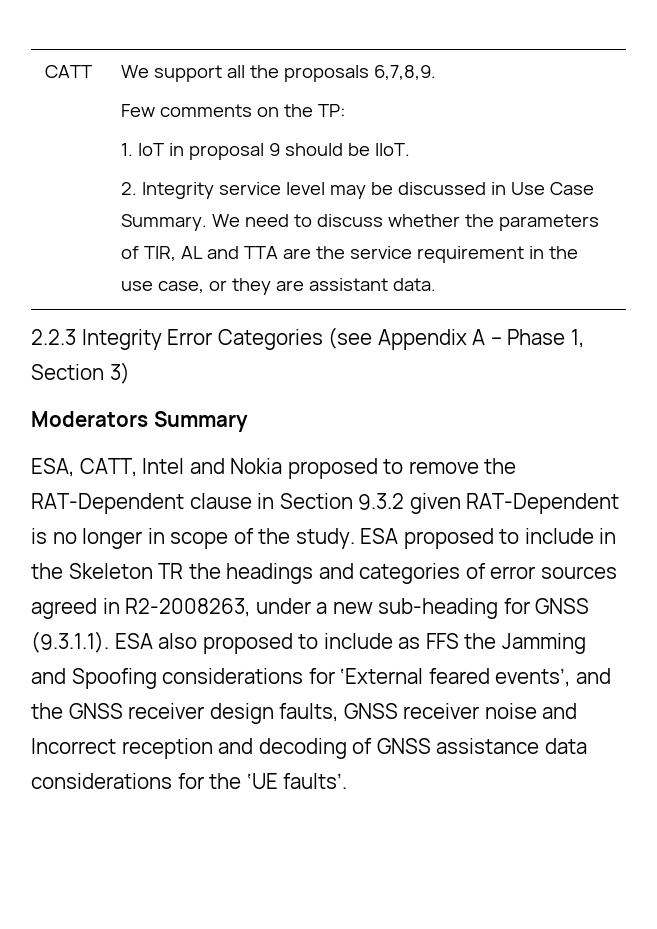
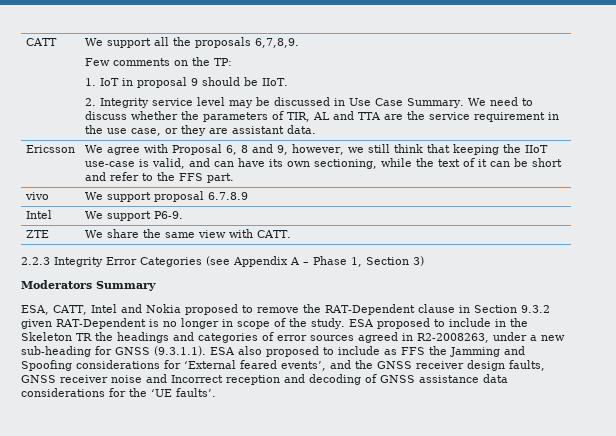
+ Ericsson | We agree with Proposal 6, 8 and 9, however, we still think that keeping the IIoT use-case is valid, and can have its own sectioning, while the text of it can be short and refer to the FFS part.
+ vivo | We support proposal 6.7.8.9
+ Intel | We support P6-9.
+ ZTE | We share the same view with CATT.

